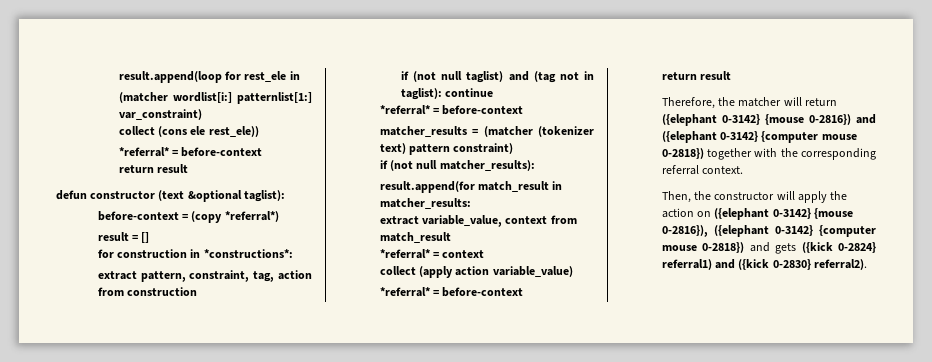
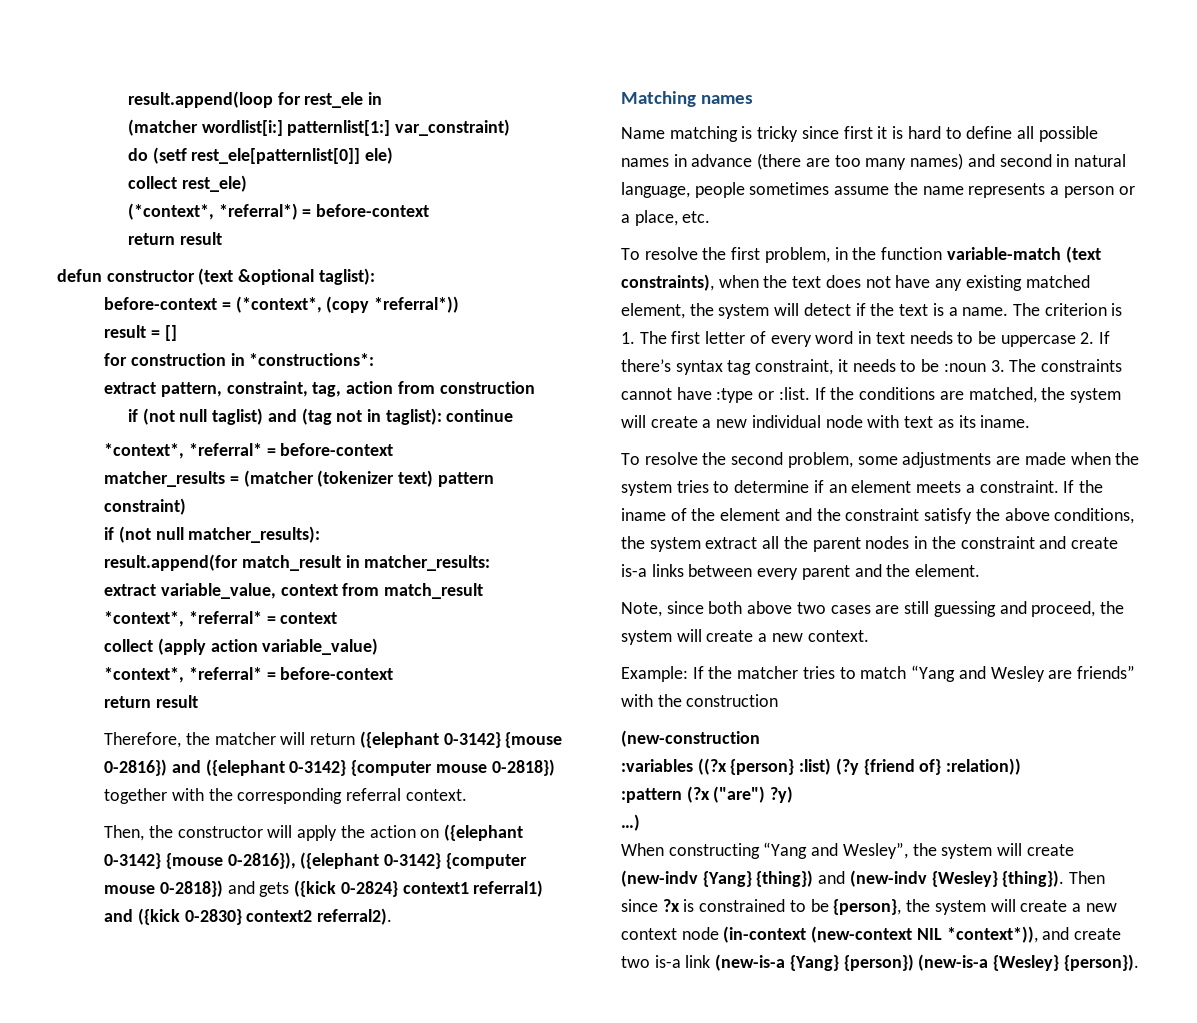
- collect (cons ele rest_ele))
- *referral* = before-context
+ do (setf rest_ele[patternlist[0]] ele)
+ collect rest_ele)
+ (*context*, *referral*) = before-context
- before-context = (copy *referral*)
+ before-context = (*context*, (copy *referral*))
  if (not null taglist) and (tag not in taglist): continue
- *referral* = before-context
+ *context*, *referral* = before-context
- *referral* = context
+ *context*, *referral* = context
  collect (apply action variable_value)
- *referral* = before-context
+ *context*, *referral* = before-context
- Then, the constructor will apply the action on ({elephant 0-3142} {mouse 0-2816}), ({elephant 0-3142} {computer mouse 0-2818}) and gets ({kick 0-2824} referral1) and ({kick 0-2830} referral2).
+ Then, the constructor will apply the action on ({elephant 0-3142} {mouse 0-2816}), ({elephant 0-3142} {computer mouse 0-2818}) and gets ({kick 0-2824} context1 referral1) and ({kick 0-2830} context2 referral2).
+ Matching names
+ Name matching is tricky since first it is hard to define all possible names in advance (there are too many names) and second in natural language, people sometimes assume the name represents a person or a place, etc.
+ To resolve the first problem, in the function variable-match (text constraints), when the text does not have any existing matched element, the system will detect if the text is a name. The criterion is 1. The first letter of every word in text needs to be uppercase 2. If there’s syntax tag constraint, it needs to be :noun 3. The constraints cannot have :type or :list. If the conditions are matched, the system will create a new individual node with text as its iname.
+ To resolve the second problem, some adjustments are made when the system tries to determine if an element meets a constraint. If the iname of the element and the constraint satisfy the above conditions, the system extract all the parent nodes in the constraint and create is-a links between every parent and the element.
+ Note, since both above two cases are still guessing and proceed, the system will create a new context.
+ Example: If the matcher tries to match “Yang and Wesley are friends” with the construction
+ (new-construction
+ :variables ((?x {person} :list) (?y {friend of} :relation))
+ :pattern (?x ("are") ?y)
+ …)
+ When constructing “Yang and Wesley”, the system will create (new-indv {Yang} {thing}) and (new-indv {Wesley} {thing}). Then since ?x is constrained to be {person}, the system will create a new context node (in-context (new-context NIL *context*)), and create two is-a link (new-is-a {Yang} {person}) (new-is-a {Wesley} {person}).

